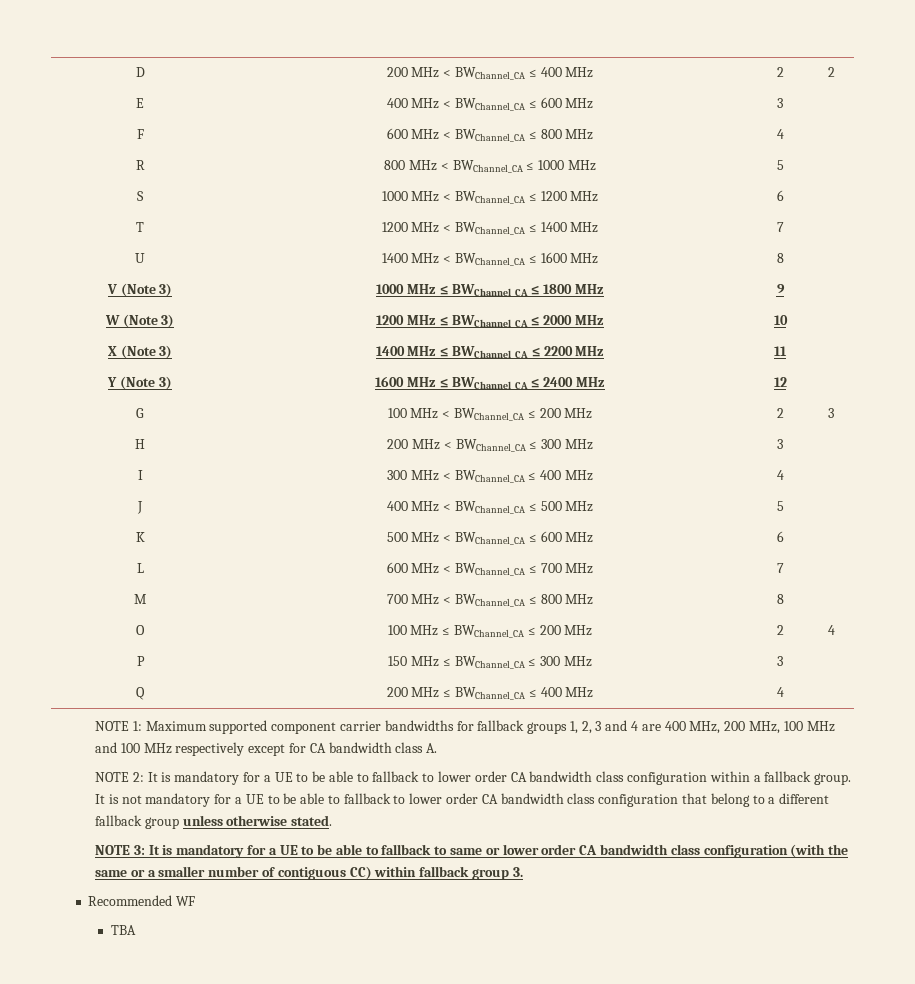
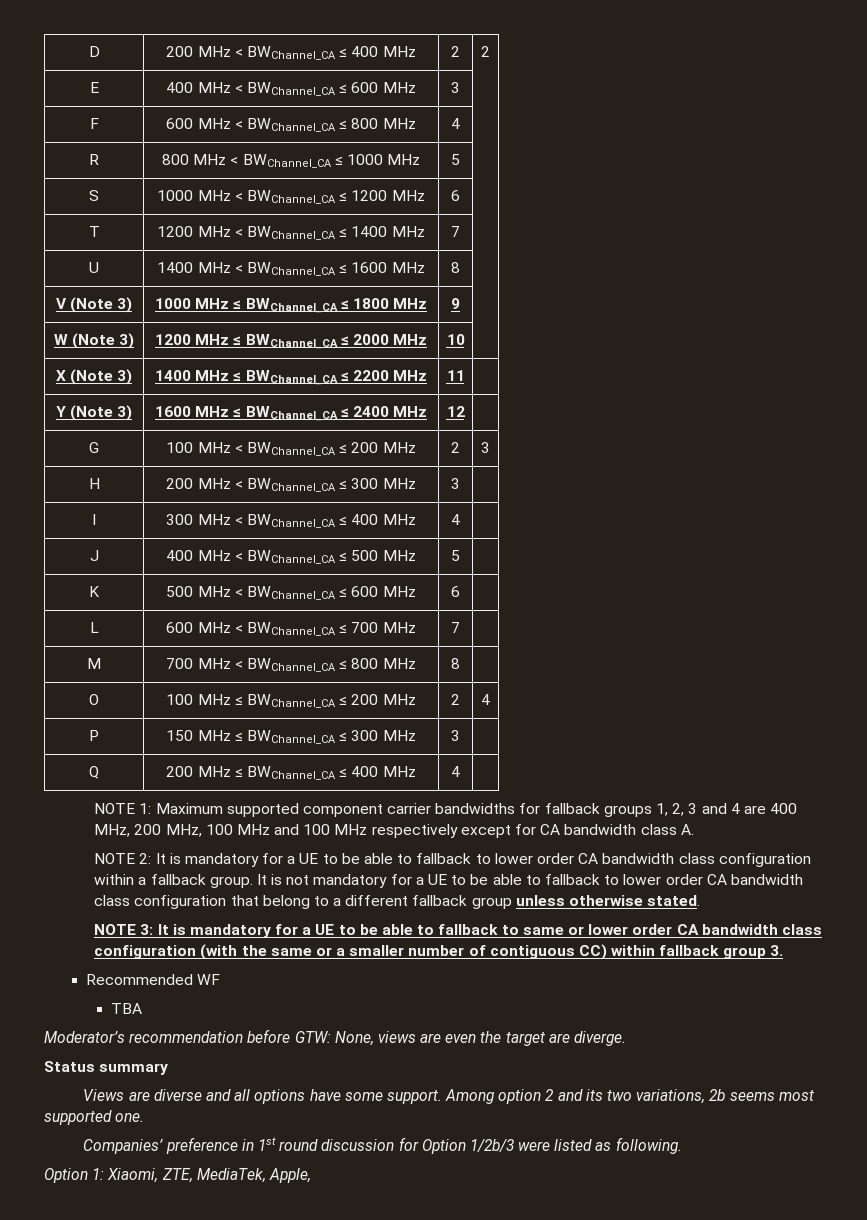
+ Moderator’s recommendation before GTW: None, views are even the target are diverge.
+ Status summary
+ Views are diverse and all options have some support. Among option 2 and its two variations, 2b seems most supported one.
+ Companies’ preference in 1st round discussion for Option 1/2b/3 were listed as following.
+ Option 1: Xiaomi, ZTE, MediaTek, Apple,

